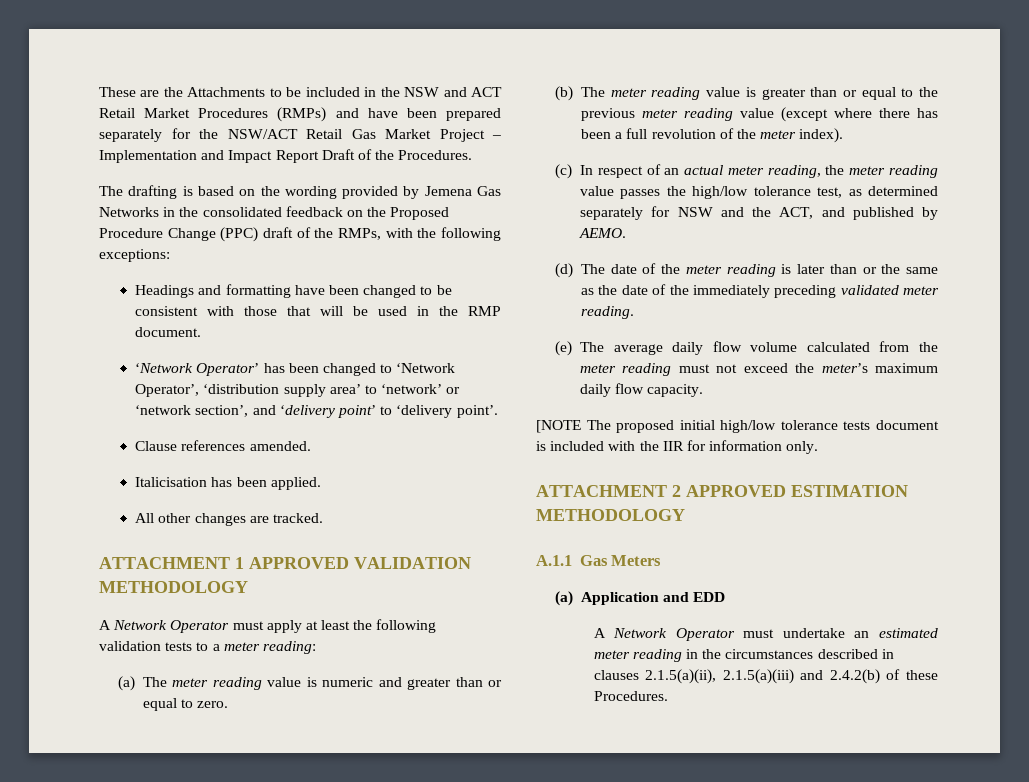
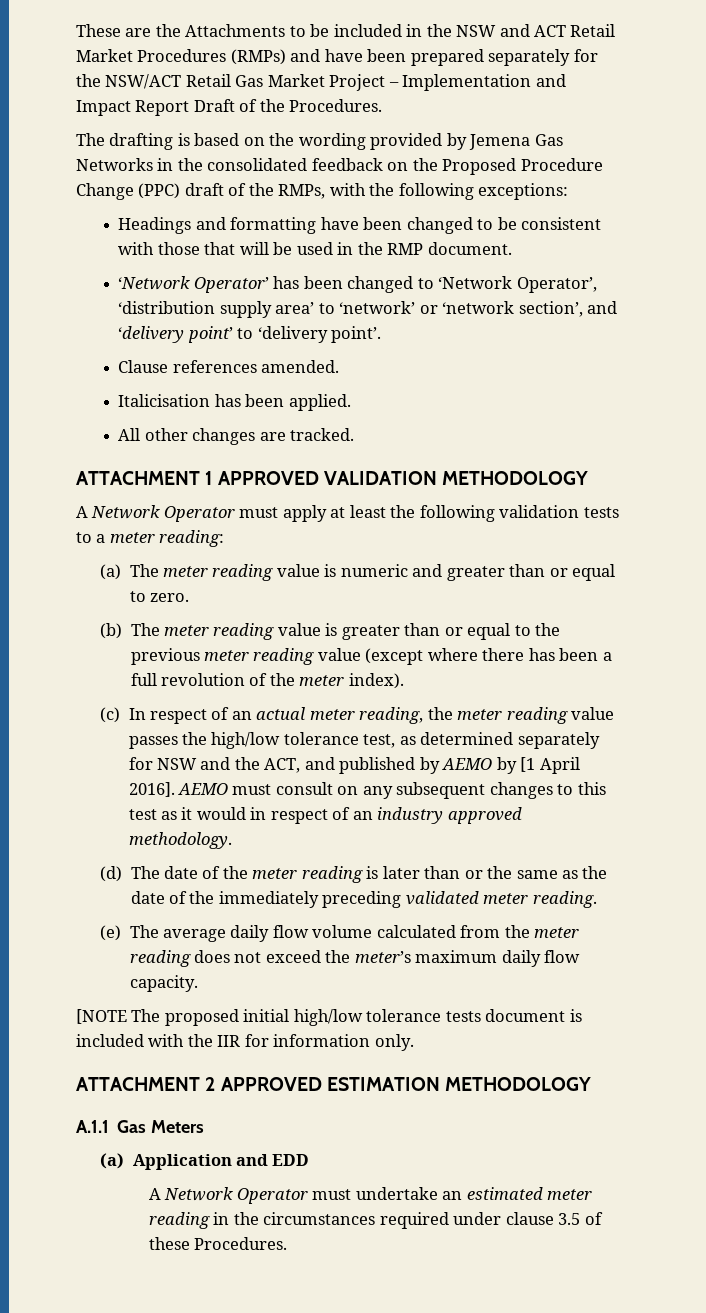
- (c) In respect of an actual meter reading, the meter reading value passes the high/low tolerance test, as determined separately for NSW and the ACT, and published by AEMO.
+ (c) In respect of an actual meter reading, the meter reading value passes the high/low tolerance test, as determined separately for NSW and the ACT, and published by AEMO by [1 April 2016]. AEMO must consult on any subsequent changes to this test as it would in respect of an industry approved methodology.
- (e) The average daily flow volume calculated from the meter reading must not exceed the meter’s maximum daily flow capacity.
+ (e) The average daily flow volume calculated from the meter reading does not exceed the meter’s maximum daily flow capacity.
- A Network Operator must undertake an estimated meter reading in the circumstances described in clauses 2.1.5(a)(ii), 2.1.5(a)(iii) and 2.4.2(b) of these Procedures.
+ A Network Operator must undertake an estimated meter reading in the circumstances required under clause 3.5 of these Procedures.

